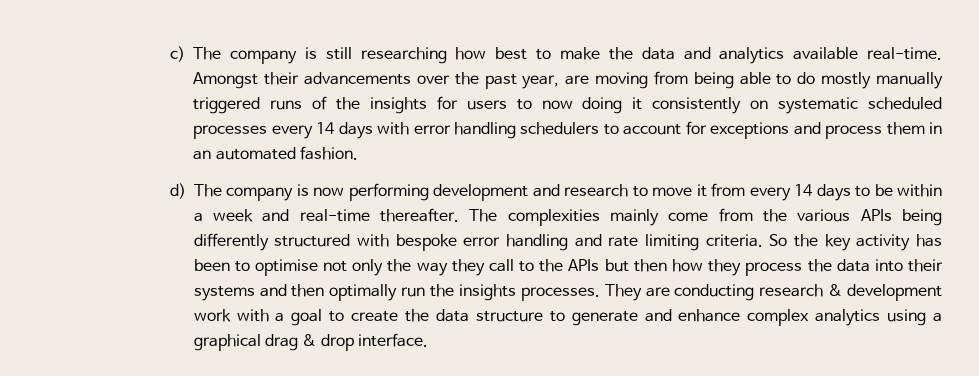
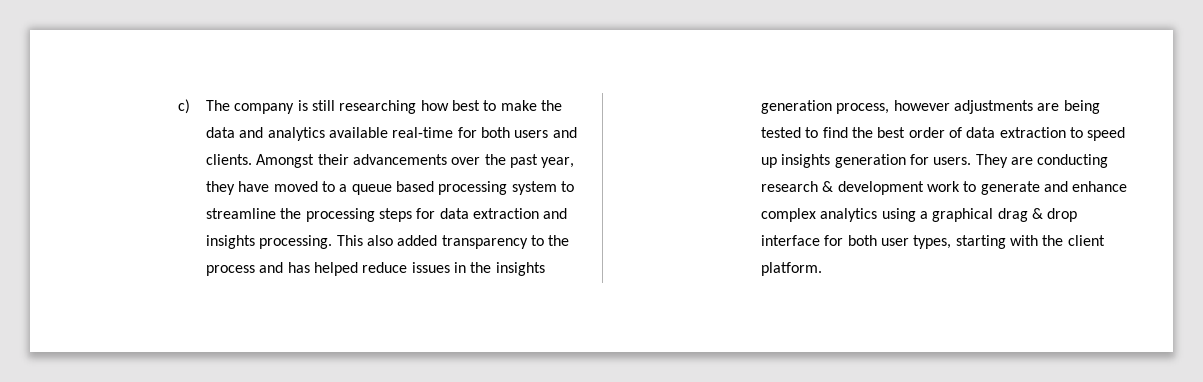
- c) The company is still researching how best to make the data and analytics available real-time.
+ c) The company is still researching how best to make the data and analytics available real-time for both users and clients.
- Amongst their advancements over the past year, are moving from being able to do mostly manually triggered runs of the insights for users to now doing it consistently on systematic scheduled processes every 14 days with error handling schedulers to account for exceptions and process them in an automated fashion.
- d) The company is now performing development and research to move it from every 14 days to be within a week and real-time thereafter. The complexities mainly come from the various APIs being differently structured with bespoke error handling and rate limiting criteria. So the key activity has been to optimise not only the way they call to the APIs but then how they process the data into their systems and then optimally run the insights processes.
+ Amongst their advancements over the past year, they have moved to a queue based processing system to streamline the processing steps for data extraction and insights processing. This also added transparency to the process and has helped reduce issues in the insights generation process, however adjustments are being tested to find the best order of data extraction to speed up insights generation for users.
- They are conducting research & development work with a goal to create the data structure to generate and enhance complex analytics using a graphical drag & drop interface.
+ They are conducting research & development work to generate and enhance complex analytics using a graphical drag & drop interface for both user types, starting with the client platform.

